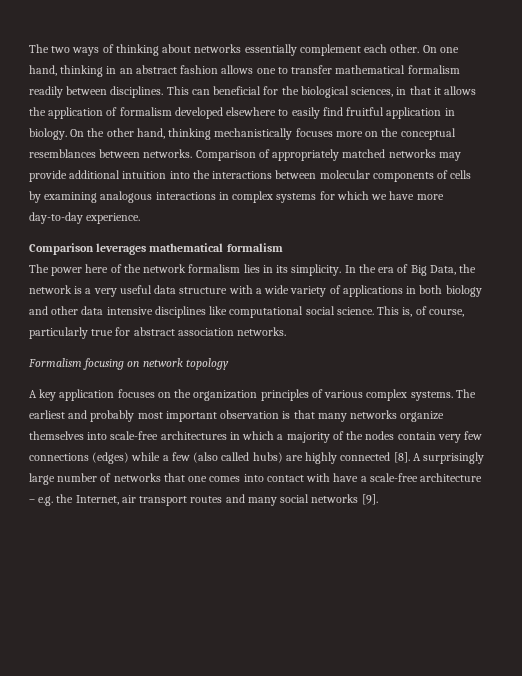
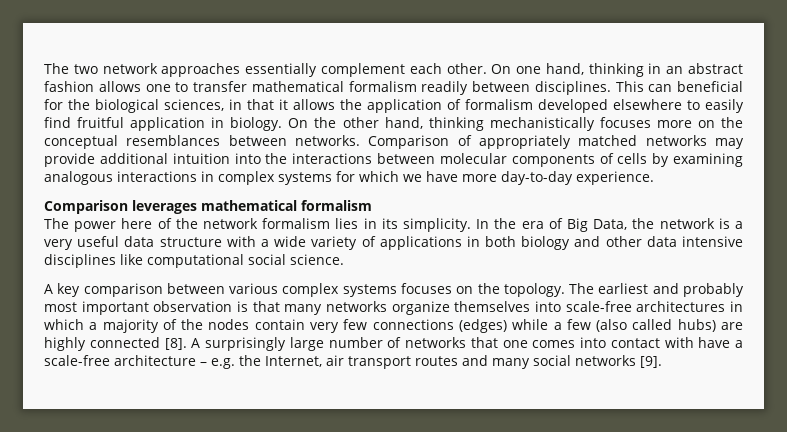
- The two ways of thinking about networks essentially complement each other.
+ The two network approaches essentially complement each other.
- In the era of Big Data, the network is a very useful data structure with a wide variety of applications in both biology and other data intensive disciplines like computational social science. This is, of course, particularly true for abstract association networks.
- Formalism focusing on network topology
- A key application focuses on the organization principles of various complex systems.
+ In the era of Big Data, the network is a very useful data structure with a wide variety of applications in both biology and other data intensive disciplines like computational social science.
+ A key comparison between various complex systems focuses on the topology.

